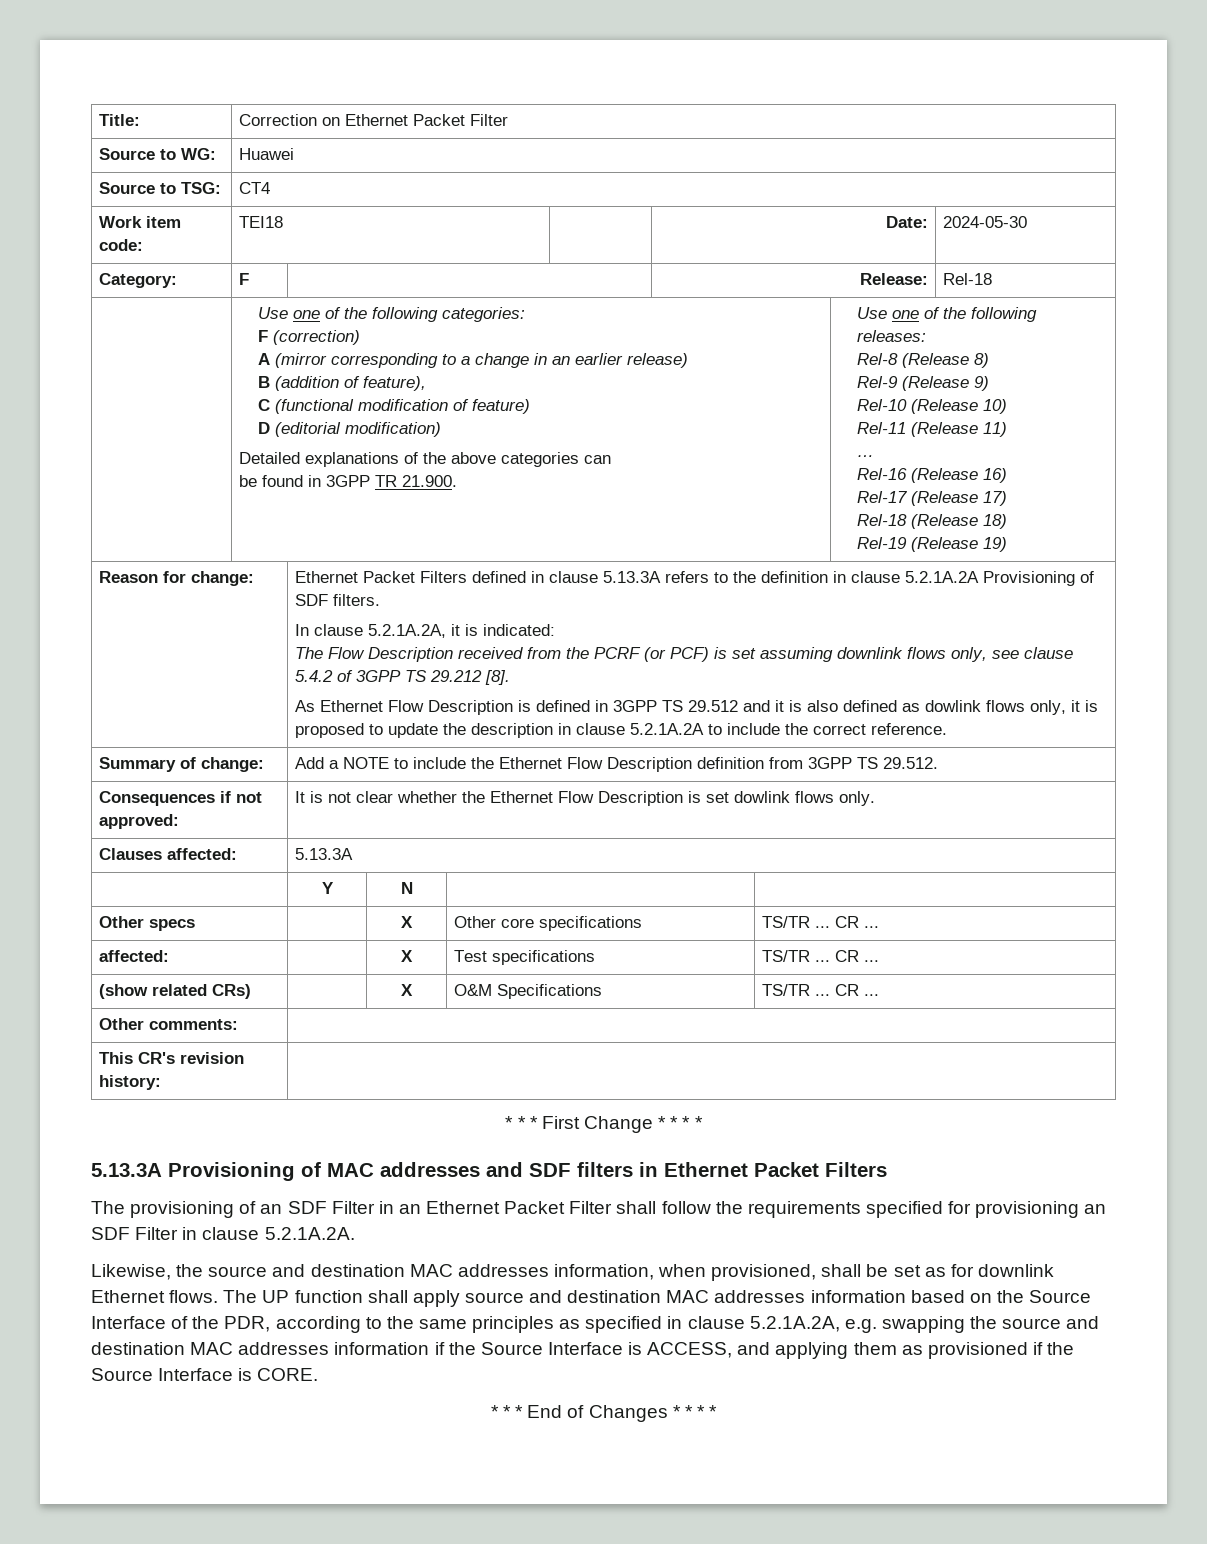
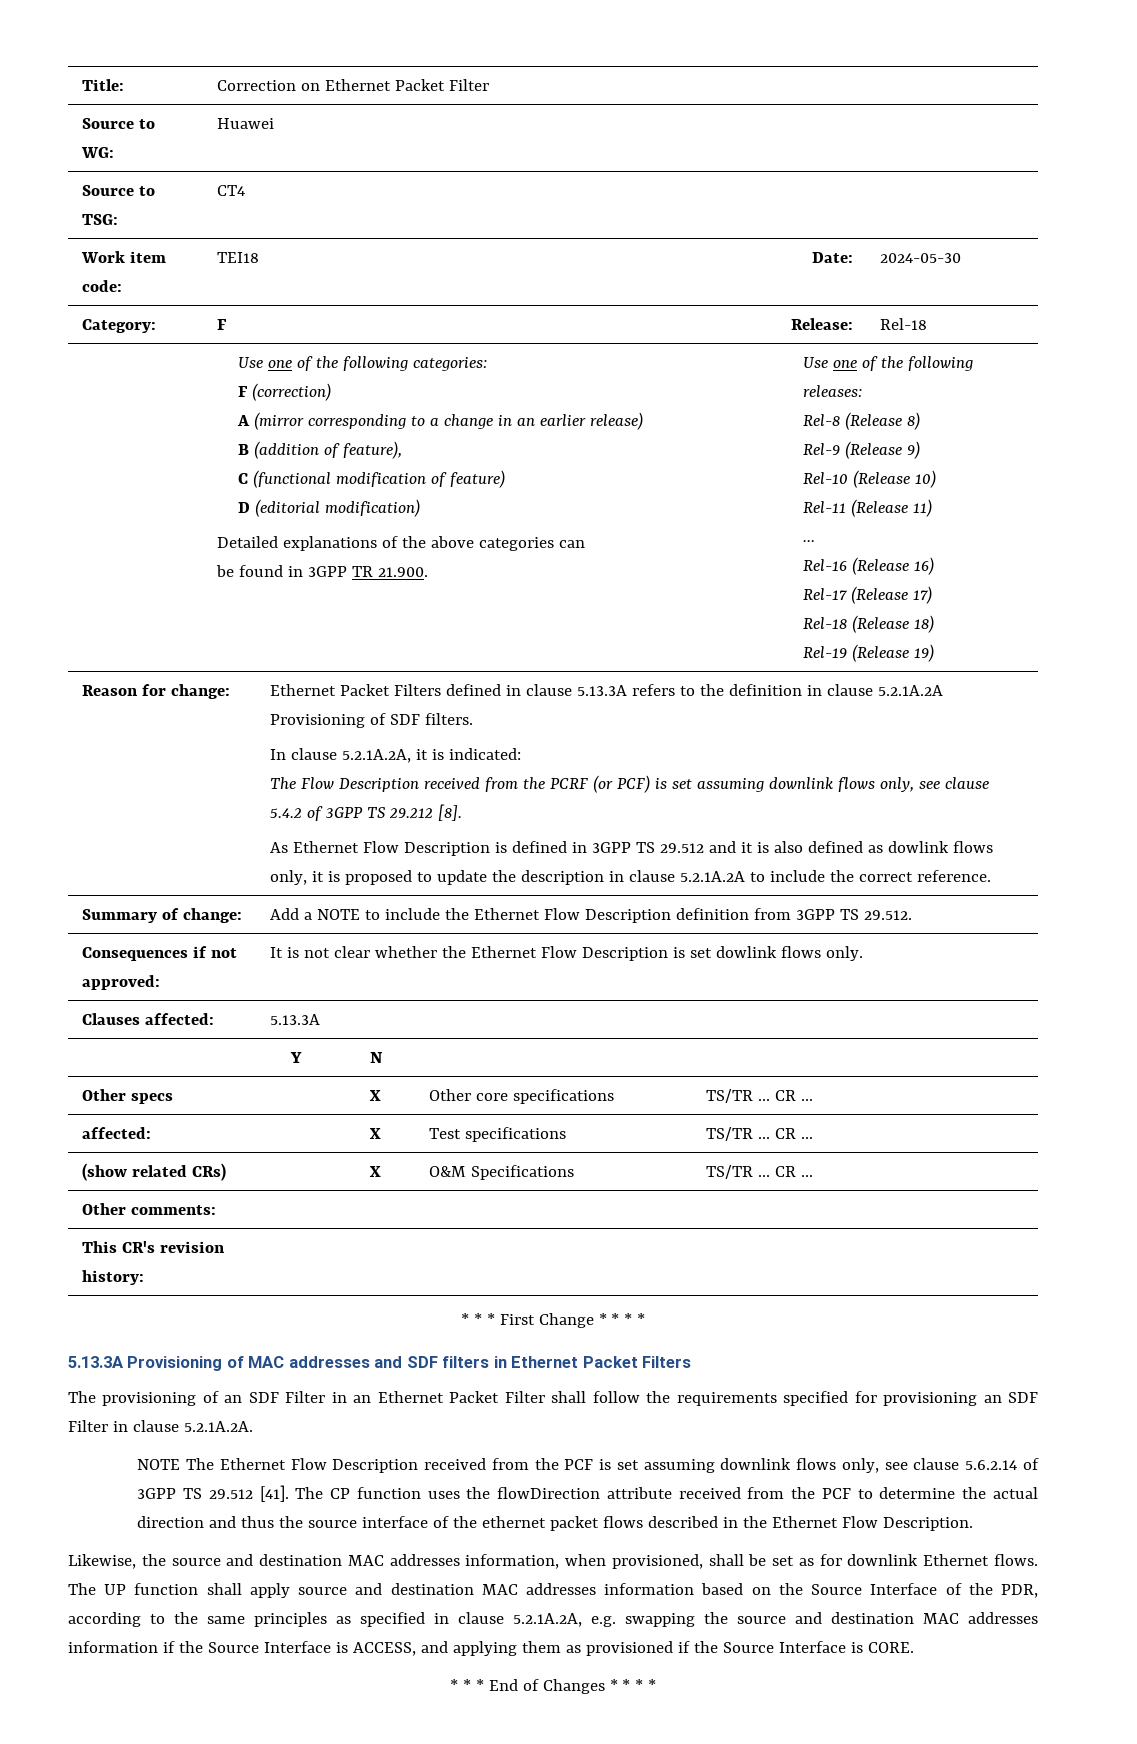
+ NOTE The Ethernet Flow Description received from the PCF is set assuming downlink flows only, see clause 5.6.2.14 of 3GPP TS 29.512 [41]. The CP function uses the flowDirection attribute received from the PCF to determine the actual direction and thus the source interface of the ethernet packet flows described in the Ethernet Flow Description.

